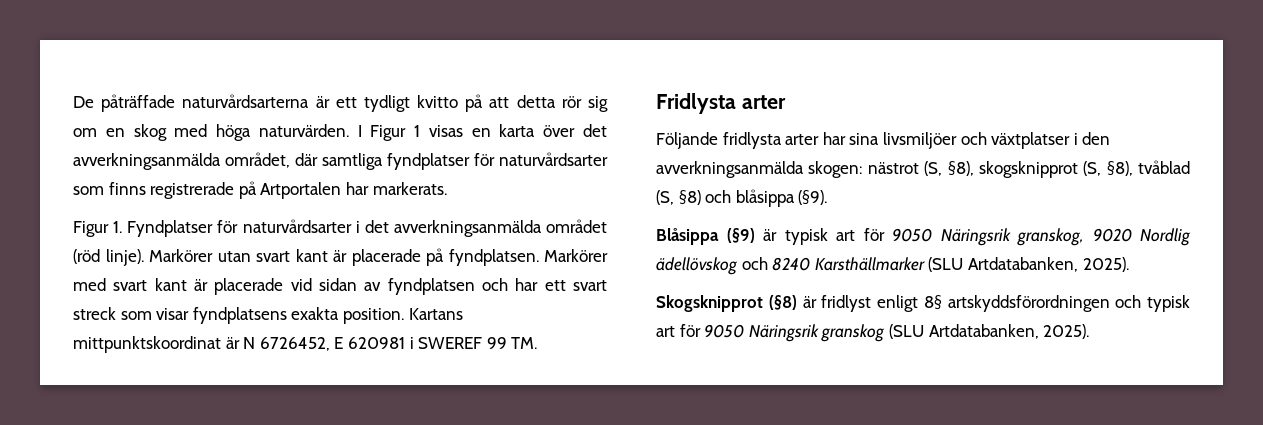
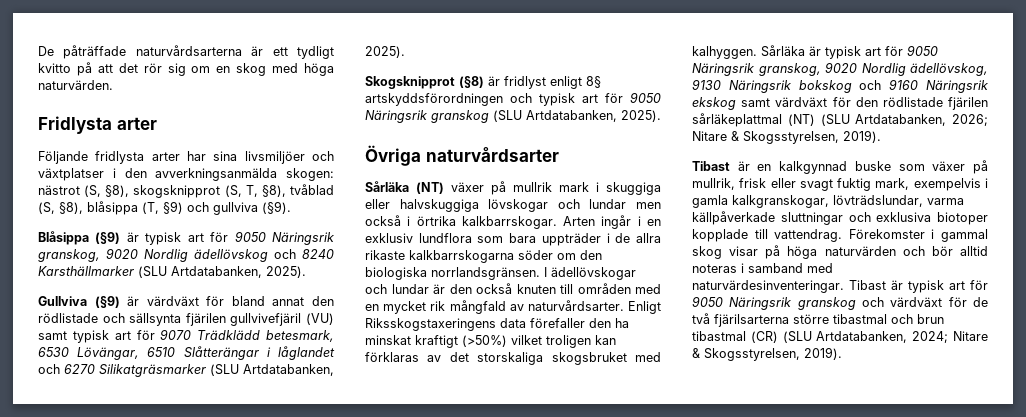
- De påträffade naturvårdsarterna är ett tydligt kvitto på att detta rör sig om en skog med höga naturvärden. I Figur 1 visas en karta över det avverkningsanmälda området, där samtliga fyndplatser för naturvårdsarter som finns registrerade på Artportalen har markerats.
- Figur 1. Fyndplatser för naturvårdsarter i det avverkningsanmälda området (röd linje). Markörer utan svart kant är placerade på fyndplatsen. Markörer med svart kant är placerade vid sidan av fyndplatsen och har ett svart streck som visar fyndplatsens exakta position. Kartans mittpunktskoordinat är N 6726452, E 620981 i SWEREF 99 TM.
+ De påträffade naturvårdsarterna är ett tydligt kvitto på att det rör sig om en skog med höga naturvärden.
- Följande fridlysta arter har sina livsmiljöer och växtplatser i den avverkningsanmälda skogen: nästrot (S, §8), skogsknipprot (S, §8), tvåblad (S, §8) och blåsippa (§9).
+ Följande fridlysta arter har sina livsmiljöer och växtplatser i den avverkningsanmälda skogen: nästrot (S, §8), skogsknipprot (S, T, §8), tvåblad (S, §8), blåsippa (T, §9) och gullviva (§9).
+ Gullviva (§9) är värdväxt för bland annat den rödlistade och sällsynta fjärilen gullvivefjäril (VU) samt typisk art för 9070 Trädklädd betesmark, 6530 Lövängar, 6510 Slåtterängar i låglandet och 6270 Silikatgräsmarker (SLU Artdatabanken, 2025).
+ Övriga naturvårdsarter
+ Sårläka (NT) växer på mullrik mark i skuggiga eller halvskuggiga lövskogar och lundar men också i örtrika kalkbarrskogar. Arten ingår i en exklusiv lundflora som bara uppträder i de allra rikaste kalkbarrskogarna söder om den biologiska norrlandsgränsen. I ädellövskogar och lundar är den också knuten till områden med en mycket rik mångfald av naturvårdsarter. Enligt Riksskogstaxeringens data förefaller den ha minskat kraftigt (>50%) vilket troligen kan förklaras av det storskaliga skogsbruket med kalhyggen. Sårläka är typisk art för 9050 Näringsrik granskog, 9020 Nordlig ädellövskog, 9130 Näringsrik bokskog och 9160 Näringsrik ekskog samt värdväxt för den rödlistade fjärilen sårläkeplattmal (NT) (SLU Artdatabanken, 2026; Nitare & Skogsstyrelsen, 2019).
+ Tibast är en kalkgynnad buske som växer på mullrik, frisk eller svagt fuktig mark, exempelvis i gamla kalkgranskogar, lövträdslundar, varma källpåverkade sluttningar och exklusiva biotoper kopplade till vattendrag. Förekomster i gammal skog visar på höga naturvärden och bör alltid noteras i samband med naturvärdesinventeringar. Tibast är typisk art för 9050 Näringsrik granskog och värdväxt för de två fjärilsarterna större tibastmal och brun tibastmal (CR) (SLU Artdatabanken, 2024; Nitare & Skogsstyrelsen, 2019).

